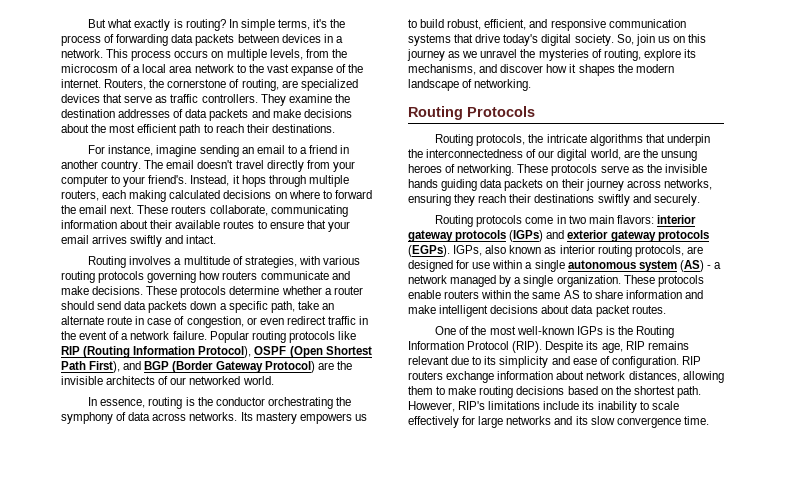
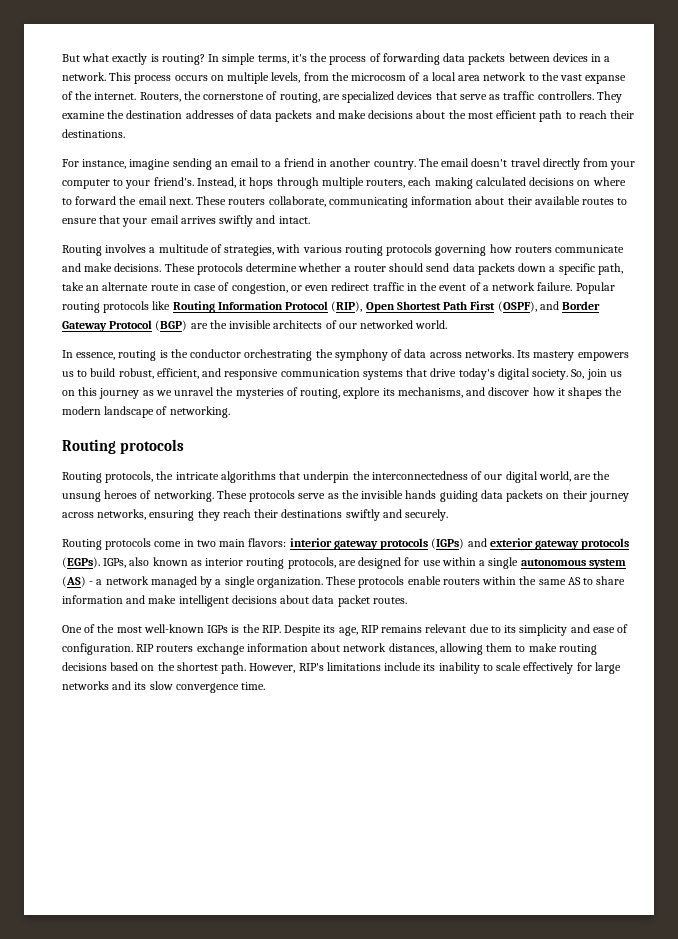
- Popular routing protocols like RIP (Routing Information Protocol), OSPF (Open Shortest Path First), and BGP (Border Gateway Protocol) are the invisible architects of our networked world.
+ Popular routing protocols like Routing Information Protocol (RIP), Open Shortest Path First (OSPF), and Border Gateway Protocol (BGP) are the invisible architects of our networked world.
  So, join us on this journey as we unravel the mysteries of routing, explore its mechanisms, and discover how it shapes the modern landscape of networking.
- Routing Protocols
+ Routing protocols
- One of the most well-known IGPs is the Routing Information Protocol (RIP). Despite its age, RIP remains relevant due to its simplicity and ease of configuration.
+ One of the most well-known IGPs is the RIP. Despite its age, RIP remains relevant due to its simplicity and ease of configuration.

